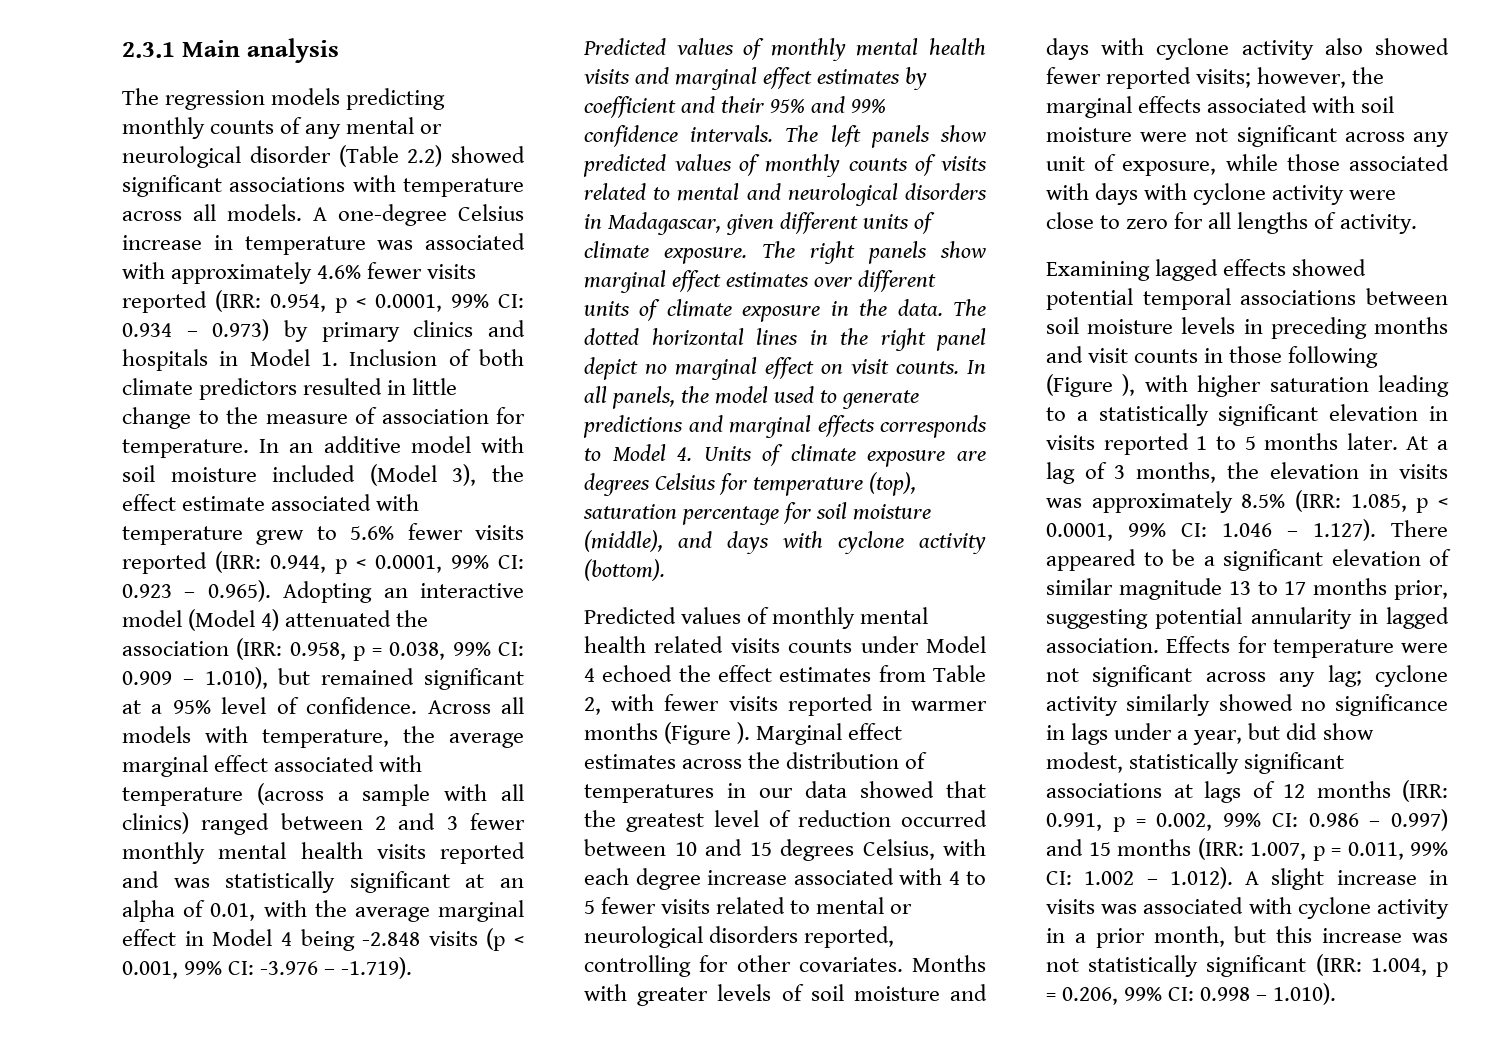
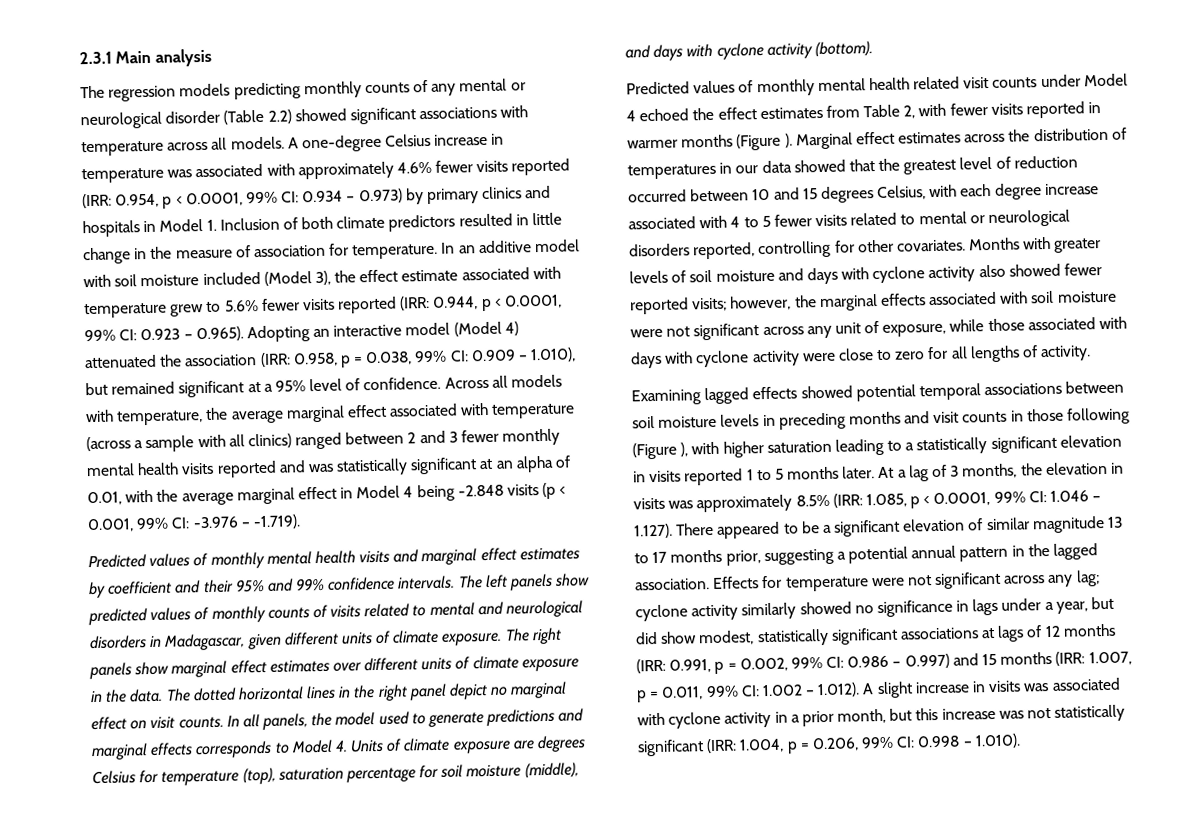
- A one-degree Celsius increase in temperature was associated with approximately 4.6% fewer visits reported (IRR: 0.954, p < 0.0001, 99% CI: 0.934 – 0.973) by primary clinics and hospitals in Model 1. Inclusion of both climate predictors resulted in little change to the measure of association for temperature.
+ A one-degree Celsius increase in temperature was associated with approximately 4.6% fewer visits reported (IRR: 0.954, p < 0.0001, 99% CI: 0.934 – 0.973) by primary clinics and hospitals in Model 1. Inclusion of both climate predictors resulted in little change in the measure of association for temperature.
- Predicted values of monthly mental health related visits counts under Model 4 echoed the effect estimates from Table 2, with fewer visits reported in warmer months (Figure ).
+ Predicted values of monthly mental health related visit counts under Model 4 echoed the effect estimates from Table 2, with fewer visits reported in warmer months (Figure ).
- At a lag of 3 months, the elevation in visits was approximately 8.5% (IRR: 1.085, p < 0.0001, 99% CI: 1.046 – 1.127). There appeared to be a significant elevation of similar magnitude 13 to 17 months prior, suggesting potential annularity in lagged association.
+ At a lag of 3 months, the elevation in visits was approximately 8.5% (IRR: 1.085, p < 0.0001, 99% CI: 1.046 – 1.127). There appeared to be a significant elevation of similar magnitude 13 to 17 months prior, suggesting a potential annual pattern in the lagged association.

